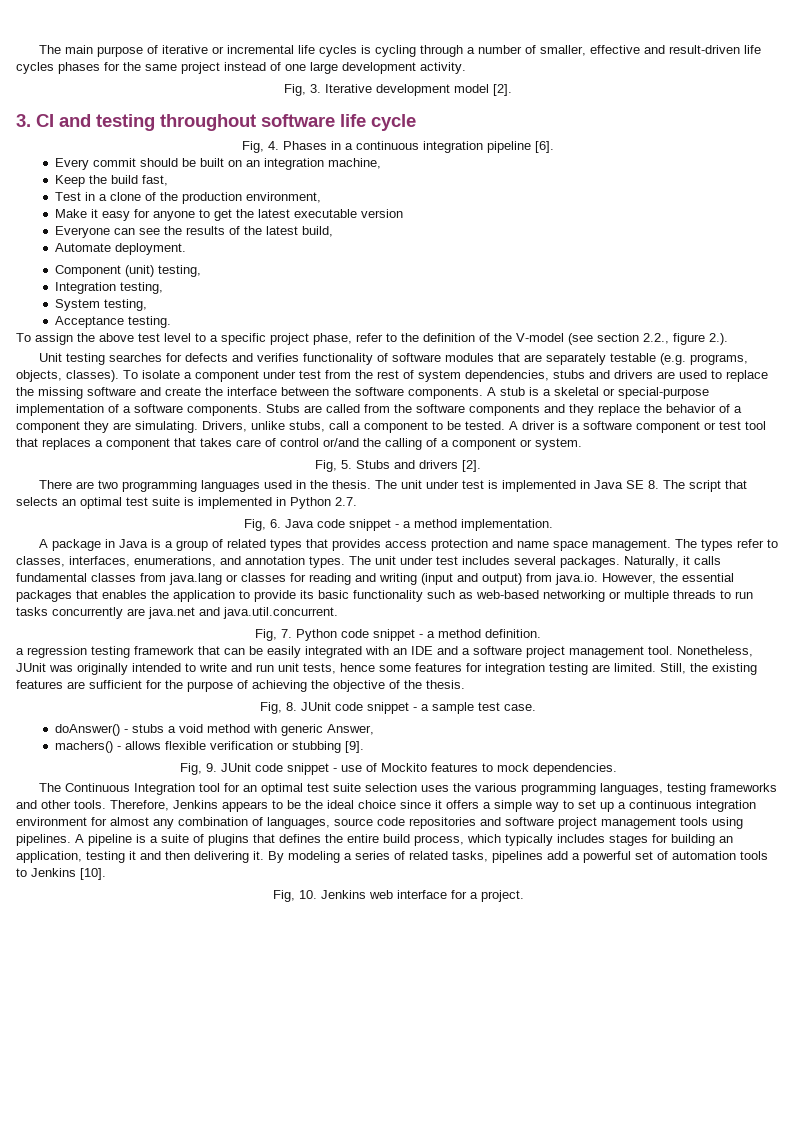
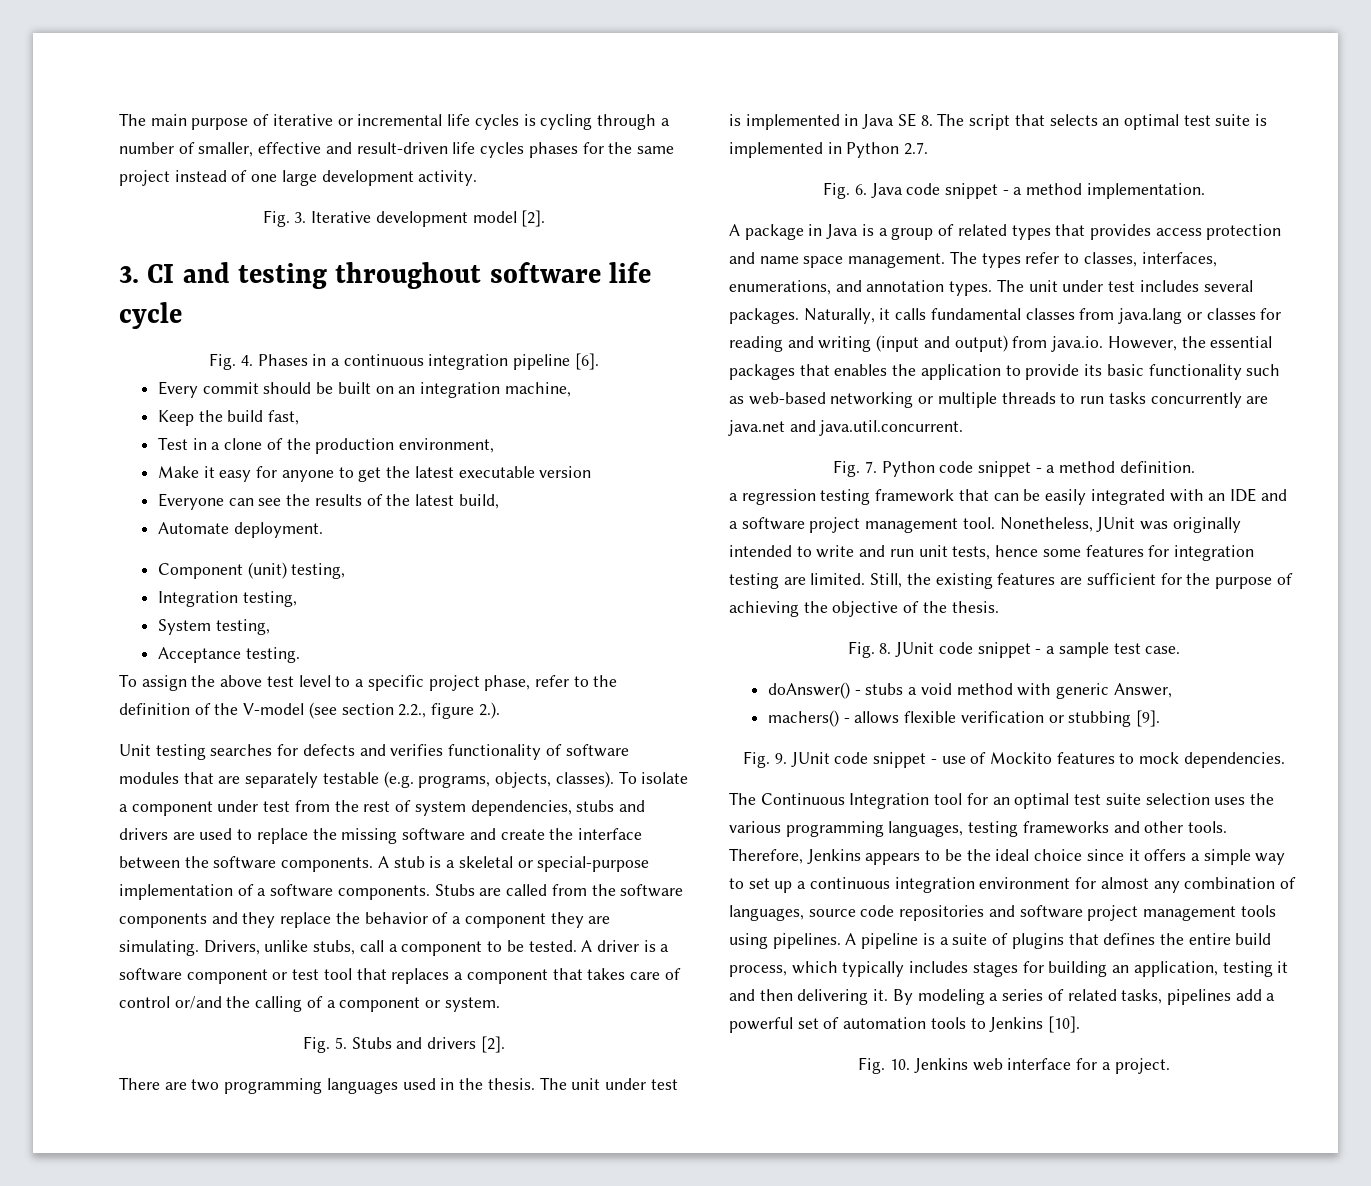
- Fig, 3. Iterative development model [2].
+ Fig. 3. Iterative development model [2].
- Fig, 4. Phases in a continuous integration pipeline [6].
+ Fig. 4. Phases in a continuous integration pipeline [6].
- Fig, 5. Stubs and drivers [2].
+ Fig. 5. Stubs and drivers [2].
- Fig, 6. Java code snippet - a method implementation.
+ Fig. 6. Java code snippet - a method implementation.
- Fig, 7. Python code snippet - a method definition.
+ Fig. 7. Python code snippet - a method definition.
- Fig, 8. JUnit code snippet - a sample test case.
+ Fig. 8. JUnit code snippet - a sample test case.
- Fig, 9. JUnit code snippet - use of Mockito features to mock dependencies.
+ Fig. 9. JUnit code snippet - use of Mockito features to mock dependencies.
- Fig, 10. Jenkins web interface for a project.
+ Fig. 10. Jenkins web interface for a project.

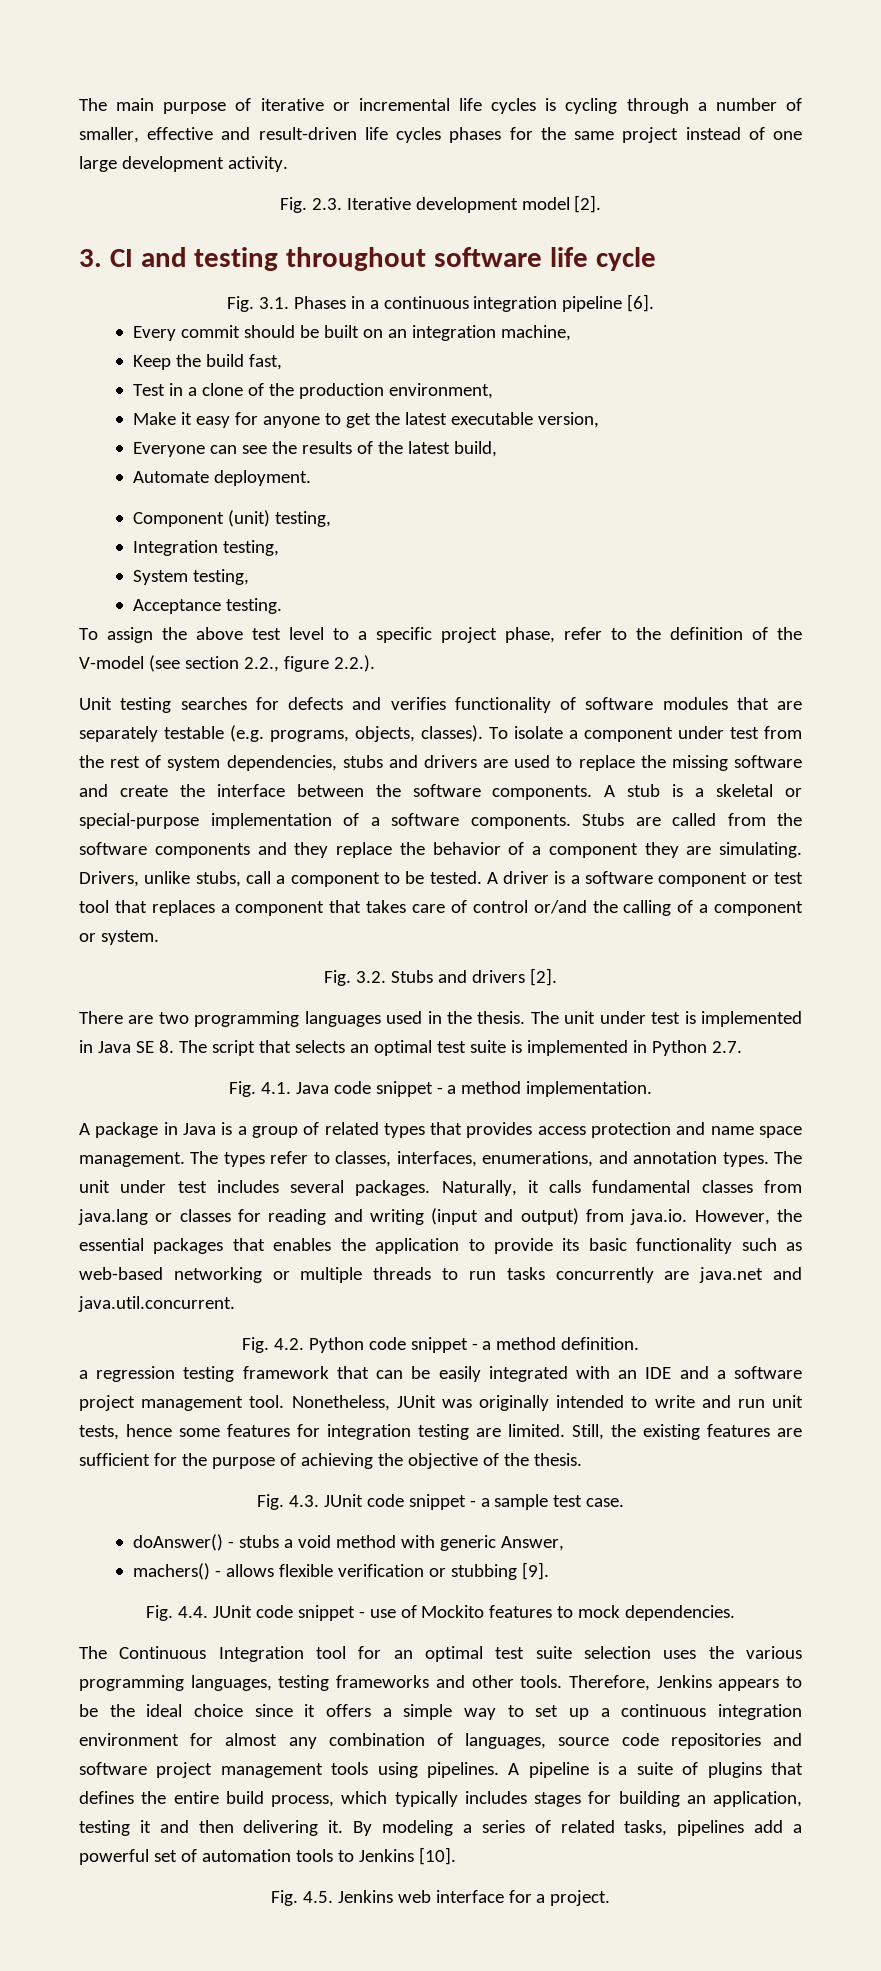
- Fig. 3. Iterative development model [2].
+ Fig. 2.3. Iterative development model [2].
- Fig. 4. Phases in a continuous integration pipeline [6].
+ Fig. 3.1. Phases in a continuous integration pipeline [6].
- Make it easy for anyone to get the latest executable version
+ Make it easy for anyone to get the latest executable version,
- To assign the above test level to a specific project phase, refer to the definition of the V-model (see section 2.2., figure 2.).
+ To assign the above test level to a specific project phase, refer to the definition of the V-model (see section 2.2., figure 2.2.).
- Fig. 5. Stubs and drivers [2].
+ Fig. 3.2. Stubs and drivers [2].
- Fig. 6. Java code snippet - a method implementation.
+ Fig. 4.1. Java code snippet - a method implementation.
- Fig. 7. Python code snippet - a method definition.
+ Fig. 4.2. Python code snippet - a method definition.
- Fig. 8. JUnit code snippet - a sample test case.
+ Fig. 4.3. JUnit code snippet - a sample test case.
- Fig. 9. JUnit code snippet - use of Mockito features to mock dependencies.
+ Fig. 4.4. JUnit code snippet - use of Mockito features to mock dependencies.
- Fig. 10. Jenkins web interface for a project.
+ Fig. 4.5. Jenkins web interface for a project.

